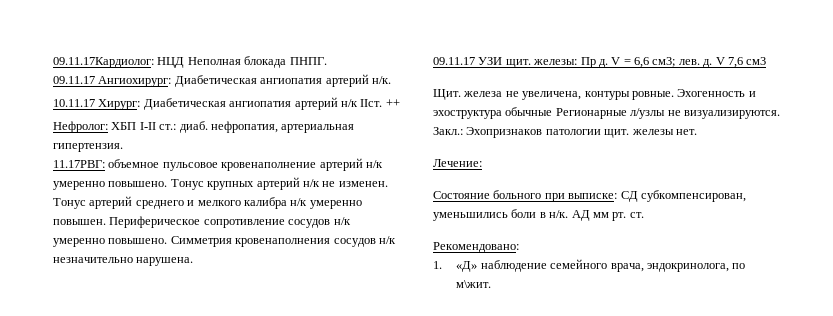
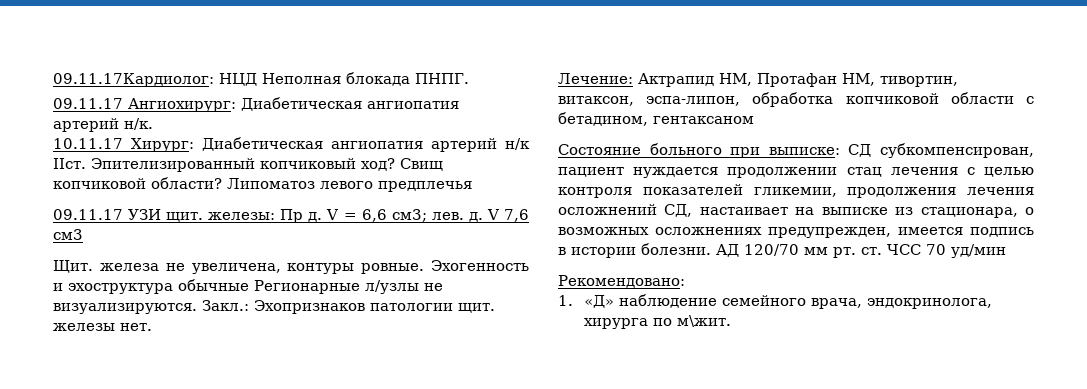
- ++
- Нефролог: ХБП I-II ст.: диаб. нефропатия, артериальная гипертензия.
- 11.17РВГ: объемное пульсовое кровенаполнение артерий н/к умеренно повышено. Тонус крупных артерий н/к не изменен. Тонус артерий среднего и мелкого калибра н/к умеренно повышен. Периферическое сопротивление сосудов н/к умеренно повышено. Симметрия кровенаполнения сосудов н/к незначительно нарушена.
+ Эпителизированный копчиковый ход? Свищ копчиковой области? Липоматоз левого предплечья
- Лечение:
+ Лечение: Актрапид НМ, Протафан НМ, тивортин, витаксон, эспа-липон, обработка копчиковой области с бетадином, гентаксаном
- Состояние больного при выписке: СД субкомпенсирован, уменьшились боли в н/к. АД мм рт. ст.
+ Состояние больного при выписке: СД субкомпенсирован, пациент нуждается продолжении стац лечения с целью контроля показателей гликемии, продолжения лечения осложнений СД, настаивает на выписке из стационара, о возможных осложнениях предупрежден, имеется подпись в истории болезни. АД 120/70 мм рт. ст. ЧСС 70 уд/мин
- 1. «Д» наблюдение семейного врача, эндокринолога, по м\жит.
+ 1. «Д» наблюдение семейного врача, эндокринолога, хирурга по м\жит.

